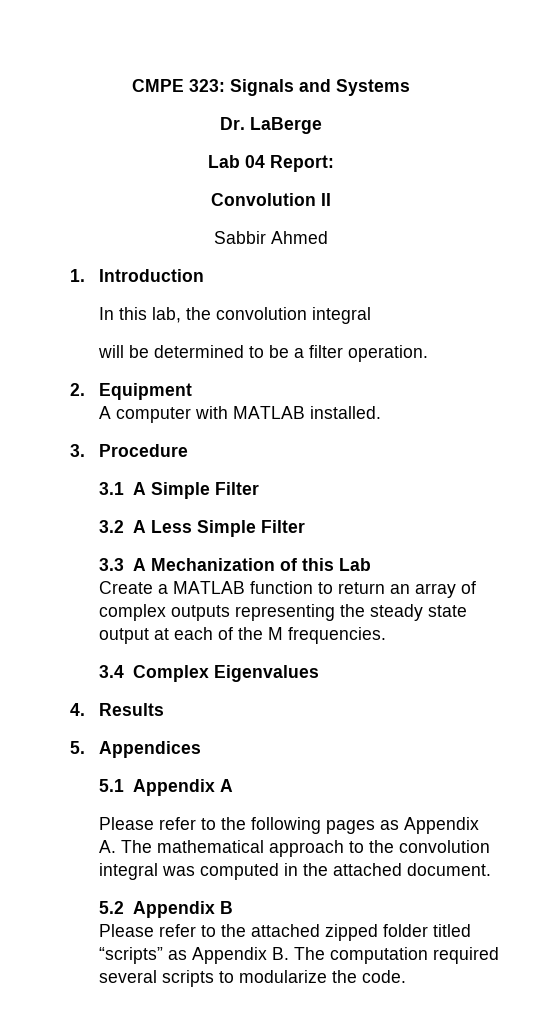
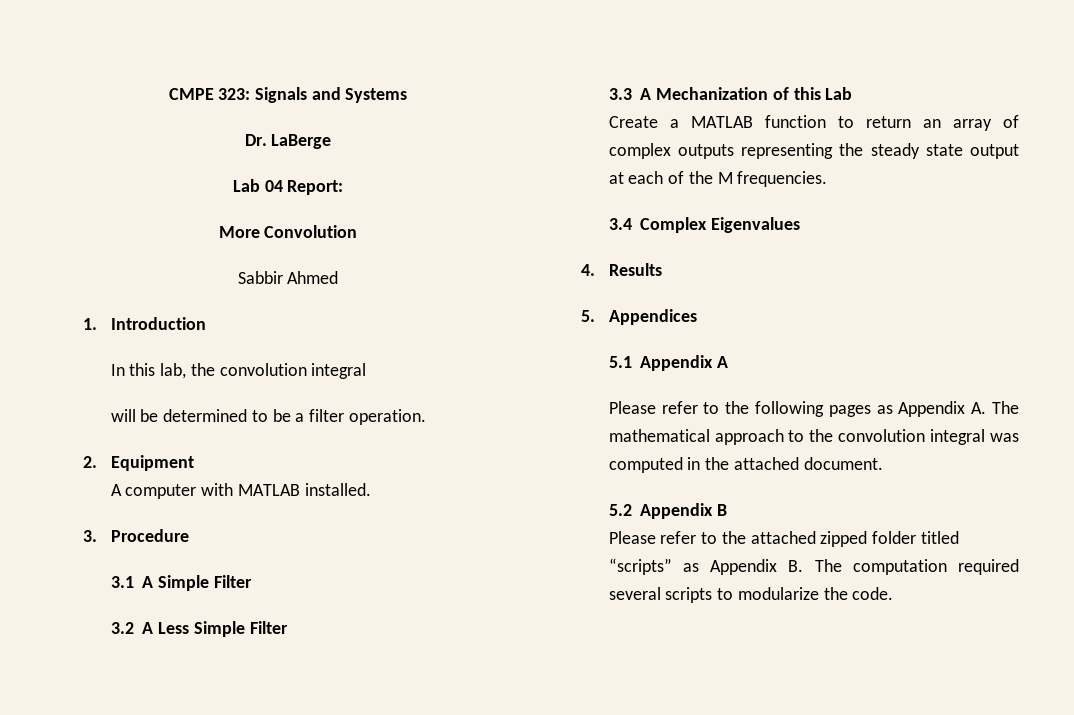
- Convolution II
+ More Convolution

